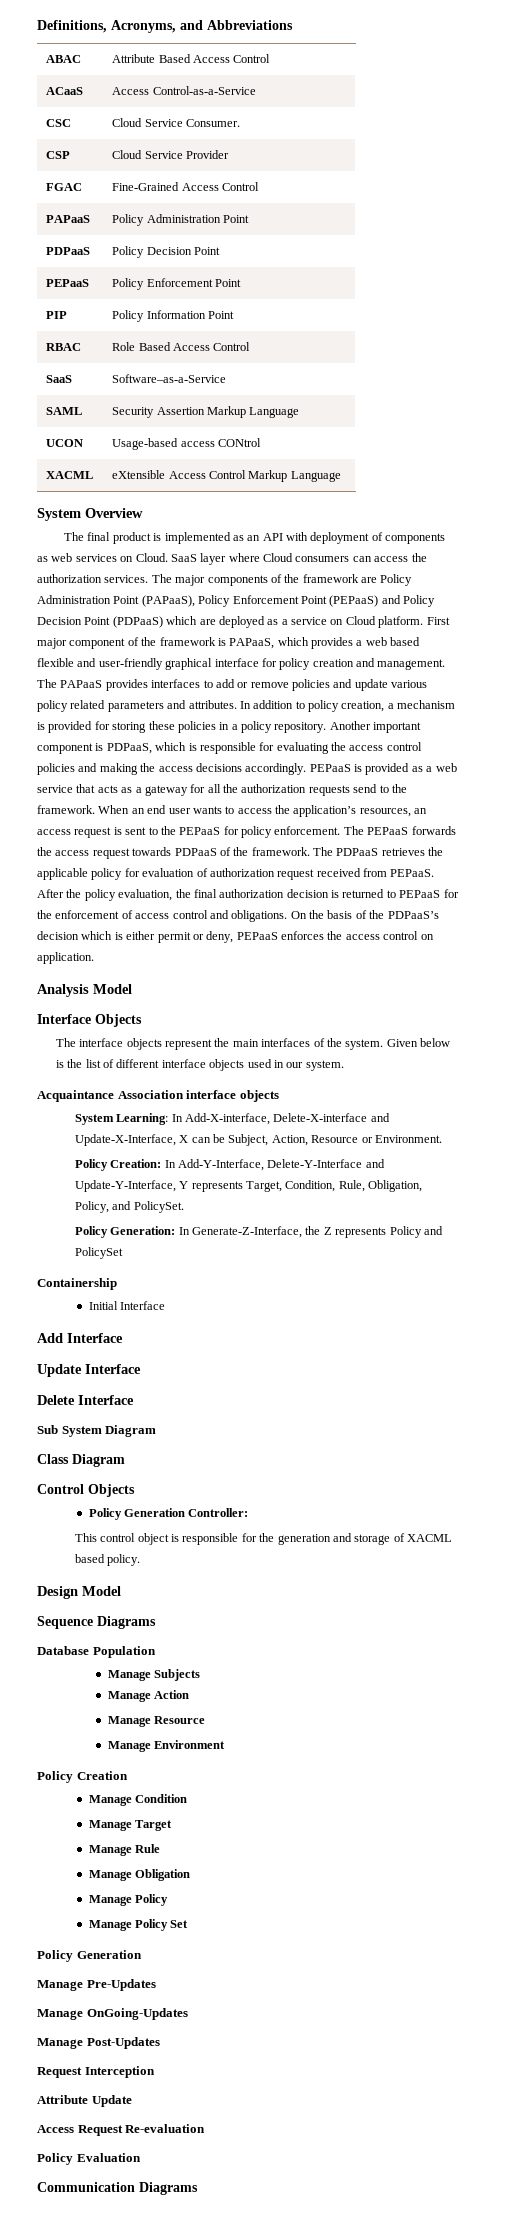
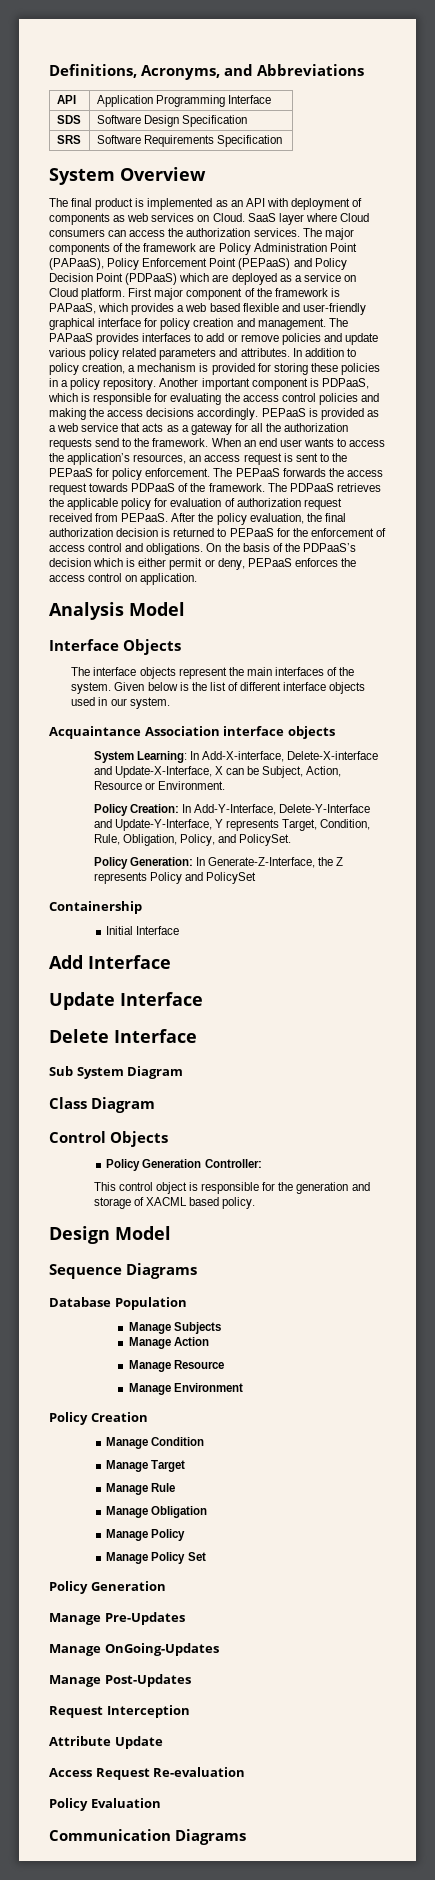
- ABAC | Attribute Based Access Control
- ACaaS | Access Control-as-a-Service
- CSC | Cloud Service Consumer.
- CSP | Cloud Service Provider
- FGAC | Fine-Grained Access Control
- PAPaaS | Policy Administration Point
- PDPaaS | Policy Decision Point
- PEPaaS | Policy Enforcement Point
- PIP | Policy Information Point
- RBAC | Role Based Access Control
- SaaS | Software–as-a-Service
- SAML | Security Assertion Markup Language
- UCON | Usage-based access CONtrol
- XACML | eXtensible Access Control Markup Language
+ API | Application Programming Interface
+ SDS | Software Design Specification
+ SRS | Software Requirements Specification

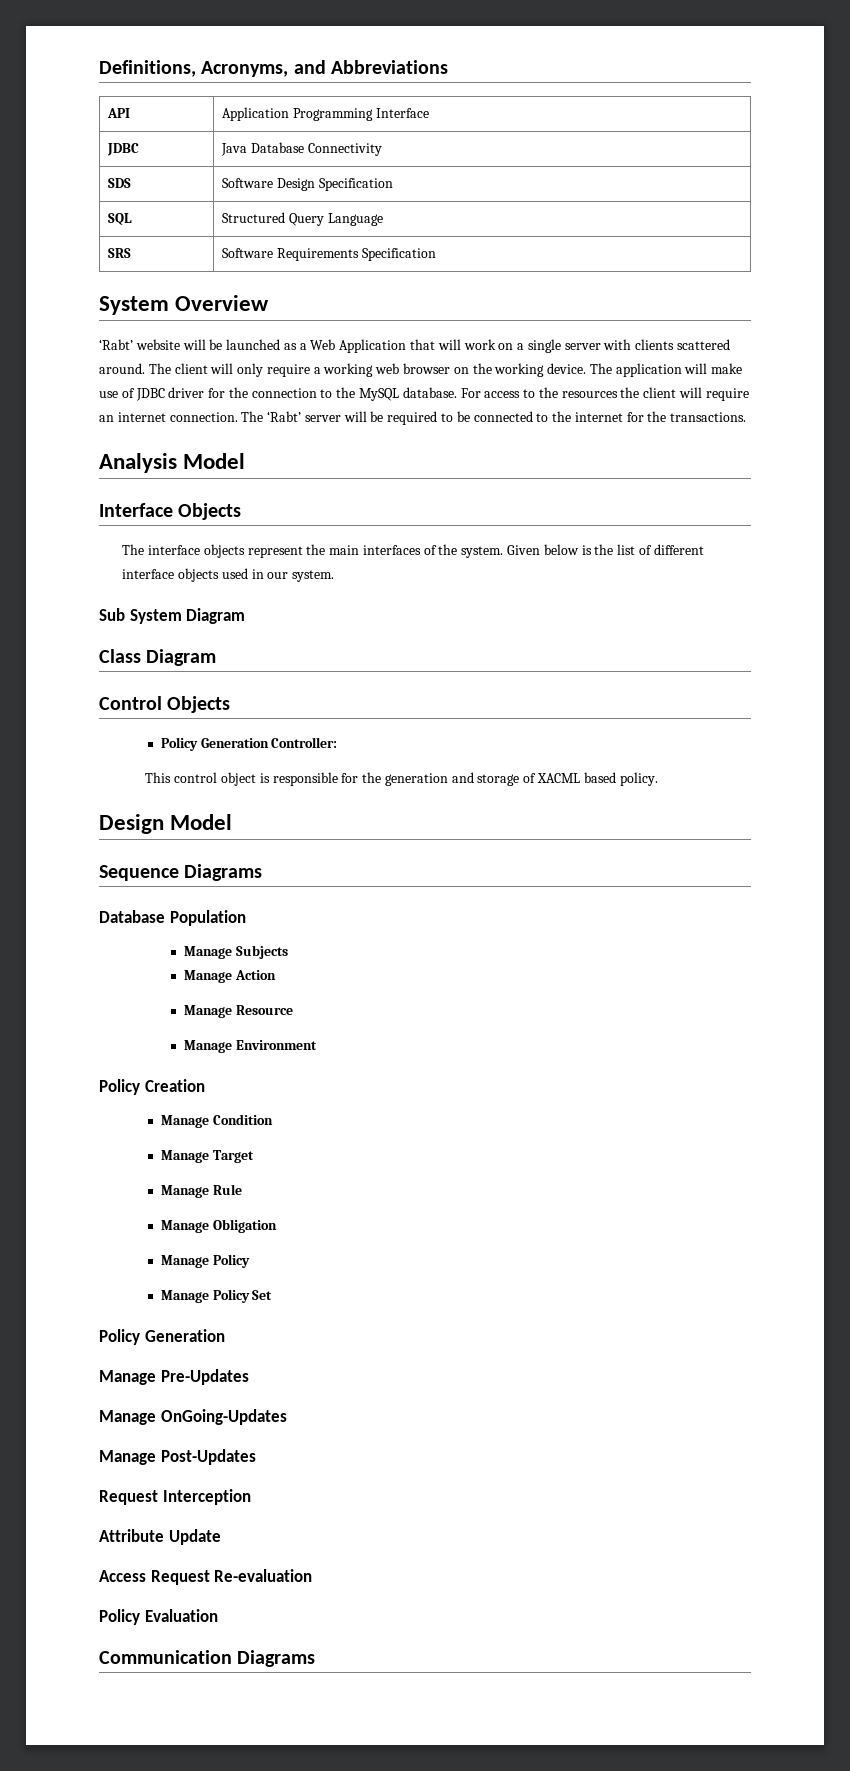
+ JDBC | Java Database Connectivity
+ SQL | Structured Query Language
- The final product is implemented as an API with deployment of components as web services on Cloud. SaaS layer where Cloud consumers can access the authorization services. The major components of the framework are Policy Administration Point (PAPaaS), Policy Enforcement Point (PEPaaS) and Policy Decision Point (PDPaaS) which are deployed as a service on Cloud platform. First major component of the framework is PAPaaS, which provides a web based flexible and user-friendly graphical interface for policy creation and management. The PAPaaS provides interfaces to add or remove policies and update various policy related parameters and attributes. In addition to policy creation, a mechanism is provided for storing these policies in a policy repository. Another important component is PDPaaS, which is responsible for evaluating the access control policies and making the access decisions accordingly. PEPaaS is provided as a web service that acts as a gateway for all the authorization requests send to the framework. When an end user wants to access the application’s resources, an access request is sent to the PEPaaS for policy enforcement. The PEPaaS forwards the access request towards PDPaaS of the framework. The PDPaaS retrieves the applicable policy for evaluation of authorization request received from PEPaaS. After the policy evaluation, the final authorization decision is returned to PEPaaS for the enforcement of access control and obligations. On the basis of the PDPaaS’s decision which is either permit or deny, PEPaaS enforces the access control on application.
+ ‘Rabt’ website will be launched as a Web Application that will work on a single server with clients scattered around. The client will only require a working web browser on the working device. The application will make use of JDBC driver for the connection to the MySQL database. For access to the resources the client will require an internet connection. The ‘Rabt’ server will be required to be connected to the internet for the transactions.
- Acquaintance Association interface objects
- System Learning: In Add-X-interface, Delete-X-interface and Update-X-Interface, X can be Subject, Action, Resource or Environment.
- Policy Creation: In Add-Y-Interface, Delete-Y-Interface and Update-Y-Interface, Y represents Target, Condition, Rule, Obligation, Policy, and PolicySet.
- Policy Generation: In Generate-Z-Interface, the Z represents Policy and PolicySet
- Containership
- Initial Interface
- Add Interface
- Update Interface
- Delete Interface

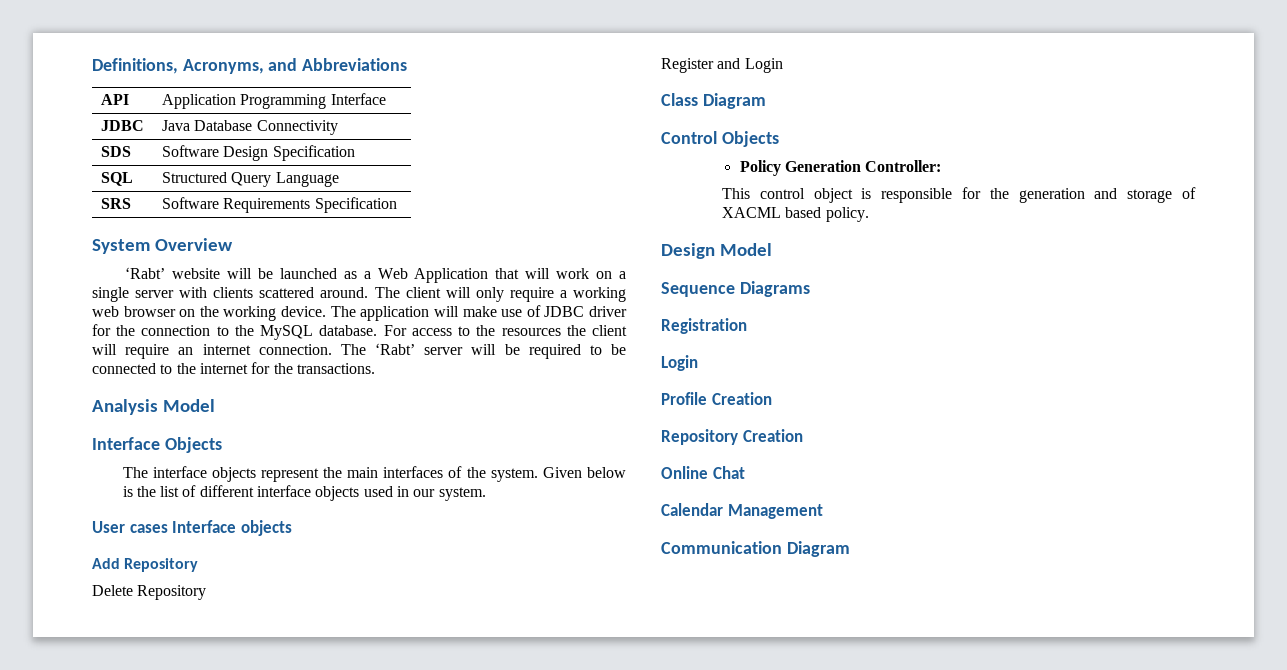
- Sub System Diagram
+ User cases Interface objects
+ Add Repository
+ Delete Repository
+ Register and Login
- Database Population
- Manage Subjects
- Manage Action
- Manage Resource
- Manage Environment
- Policy Creation
- Manage Condition
- Manage Target
- Manage Rule
- Manage Obligation
- Manage Policy
- Manage Policy Set
- Policy Generation
- Manage Pre-Updates
- Manage OnGoing-Updates
- Manage Post-Updates
- Request Interception
- Attribute Update
- Access Request Re-evaluation
- Policy Evaluation
+ Registration
+ Login
+ Profile Creation
+ Repository Creation
+ Online Chat
+ Calendar Management
- Communication Diagrams
+ Communication Diagram

